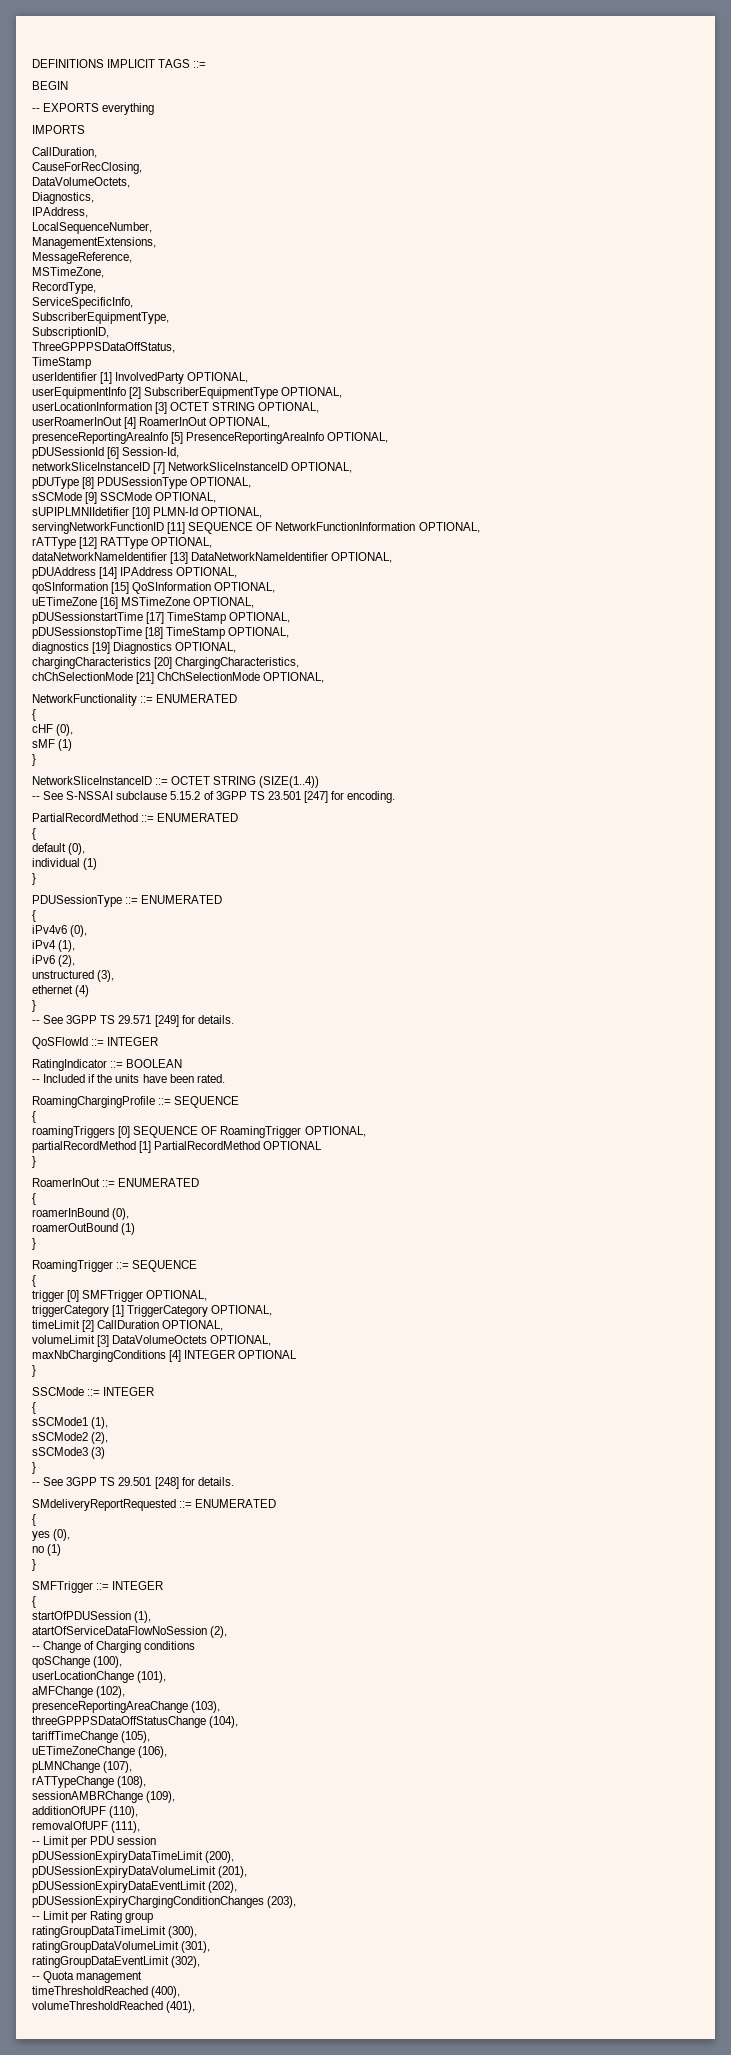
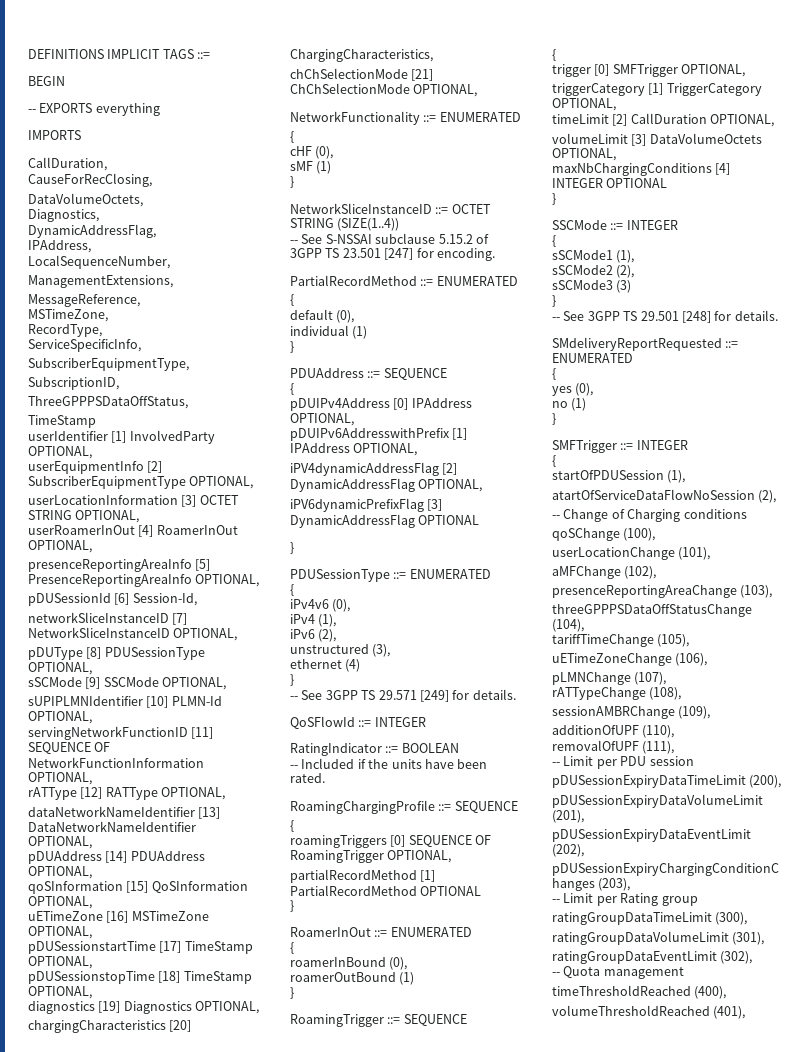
+ DynamicAddressFlag,
- sUPIPLMNIIdetifier [10] PLMN-Id OPTIONAL,
+ sUPIPLMNIdentifier [10] PLMN-Id OPTIONAL,
- pDUAddress [14] IPAddress OPTIONAL,
+ pDUAddress [14] PDUAddress OPTIONAL,
+ PDUAddress ::= SEQUENCE
+ {
+ pDUIPv4Address [0] IPAddress OPTIONAL,
+ pDUIPv6AddresswithPrefix [1] IPAddress OPTIONAL,
+ iPV4dynamicAddressFlag [2] DynamicAddressFlag OPTIONAL,
+ iPV6dynamicPrefixFlag [3] DynamicAddressFlag OPTIONAL
+ }

